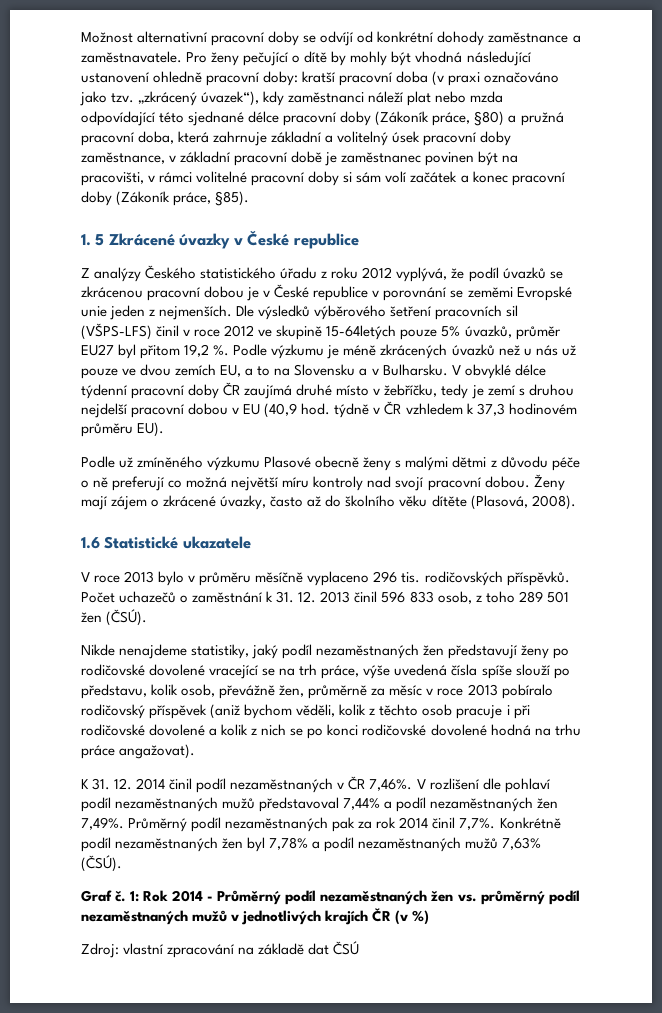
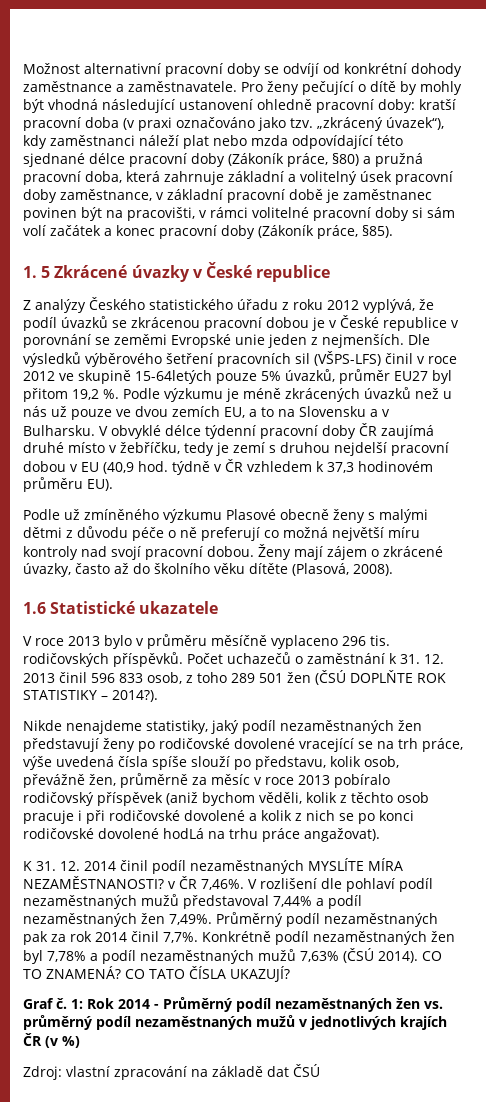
- Počet uchazečů o zaměstnání k 31. 12. 2013 činil 596 833 osob, z toho 289 501 žen (ČSÚ).
+ Počet uchazečů o zaměstnání k 31. 12. 2013 činil 596 833 osob, z toho 289 501 žen (ČSÚ DOPLŇTE ROK STATISTIKY – 2014?).
- Nikde nenajdeme statistiky, jaký podíl nezaměstnaných žen představují ženy po rodičovské dovolené vracející se na trh práce, výše uvedená čísla spíše slouží po představu, kolik osob, převážně žen, průměrně za měsíc v roce 2013 pobíralo rodičovský příspěvek (aniž bychom věděli, kolik z těchto osob pracuje i při rodičovské dovolené a kolik z nich se po konci rodičovské dovolené hodná na trhu práce angažovat).
+ Nikde nenajdeme statistiky, jaký podíl nezaměstnaných žen představují ženy po rodičovské dovolené vracející se na trh práce, výše uvedená čísla spíše slouží po představu, kolik osob, převážně žen, průměrně za měsíc v roce 2013 pobíralo rodičovský příspěvek (aniž bychom věděli, kolik z těchto osob pracuje i při rodičovské dovolené a kolik z nich se po konci rodičovské dovolené hodLá na trhu práce angažovat).
- K 31. 12. 2014 činil podíl nezaměstnaných v ČR 7,46%.
+ K 31. 12. 2014 činil podíl nezaměstnaných MYSLÍTE MÍRA NEZAMĚSTNANOSTI? v ČR 7,46%.
- Konkrétně podíl nezaměstnaných žen byl 7,78% a podíl nezaměstnaných mužů 7,63% (ČSÚ).
+ Konkrétně podíl nezaměstnaných žen byl 7,78% a podíl nezaměstnaných mužů 7,63% (ČSÚ 2014). CO TO ZNAMENÁ? CO TATO ČÍSLA UKAZUJÍ?

